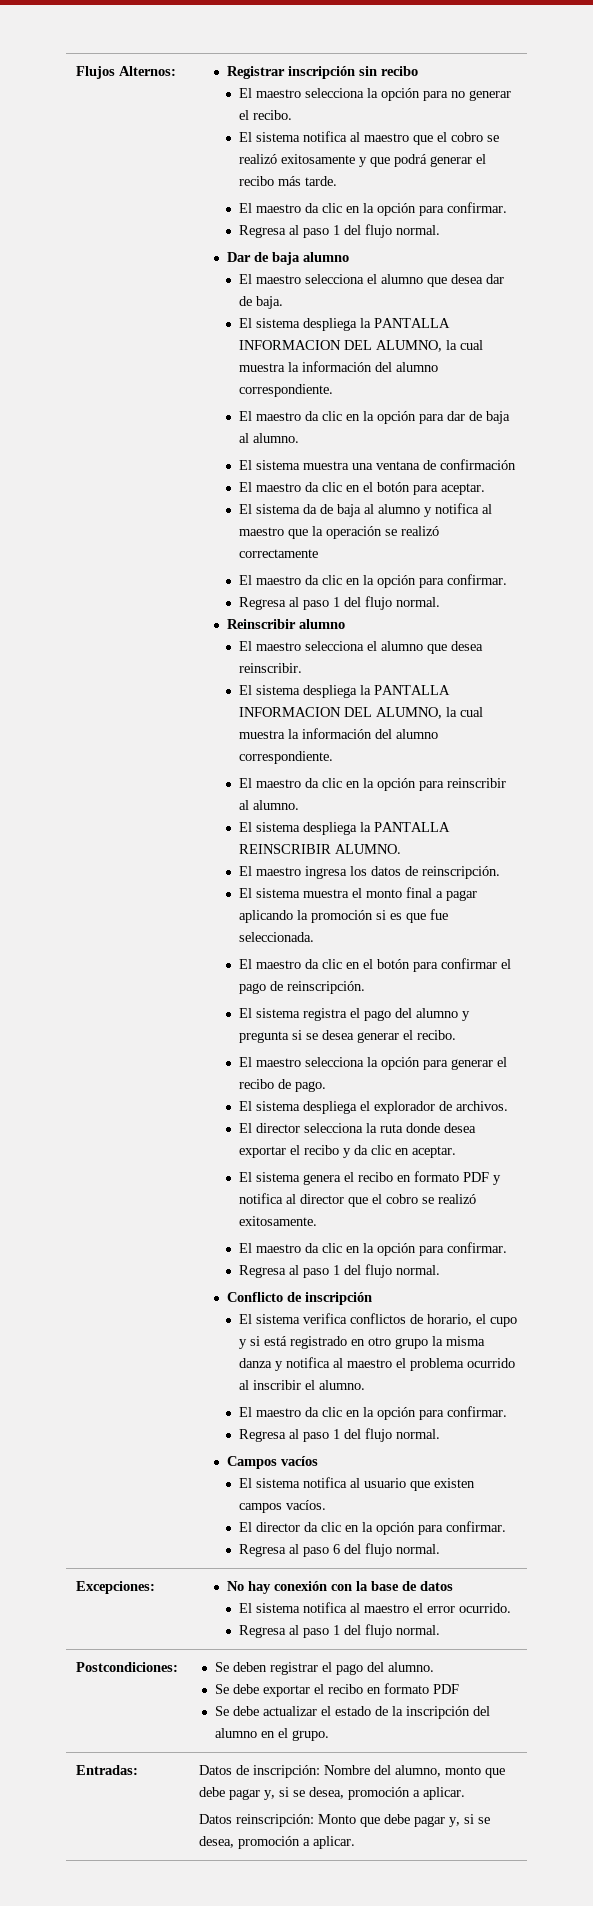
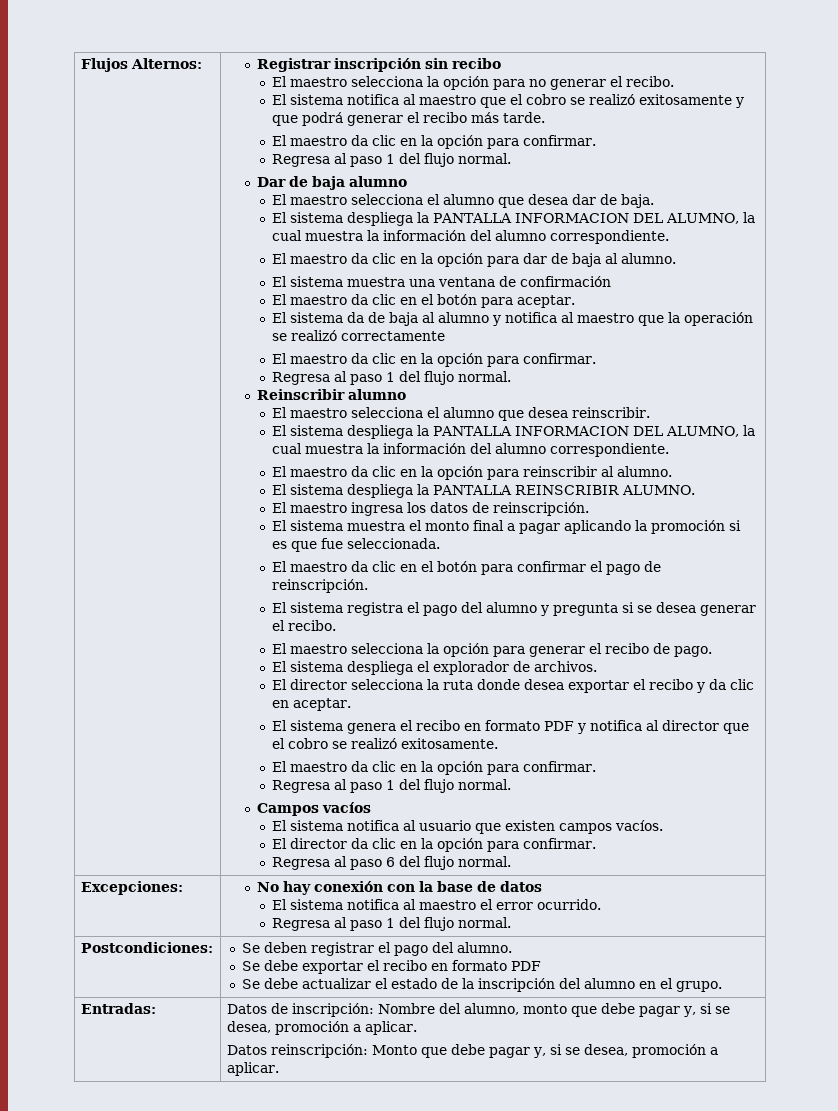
- Conflicto de inscripción
- El sistema verifica conflictos de horario, el cupo y si está registrado en otro grupo la misma danza y notifica al maestro el problema ocurrido al inscribir el alumno.
- El maestro da clic en la opción para confirmar.
- Regresa al paso 1 del flujo normal.

